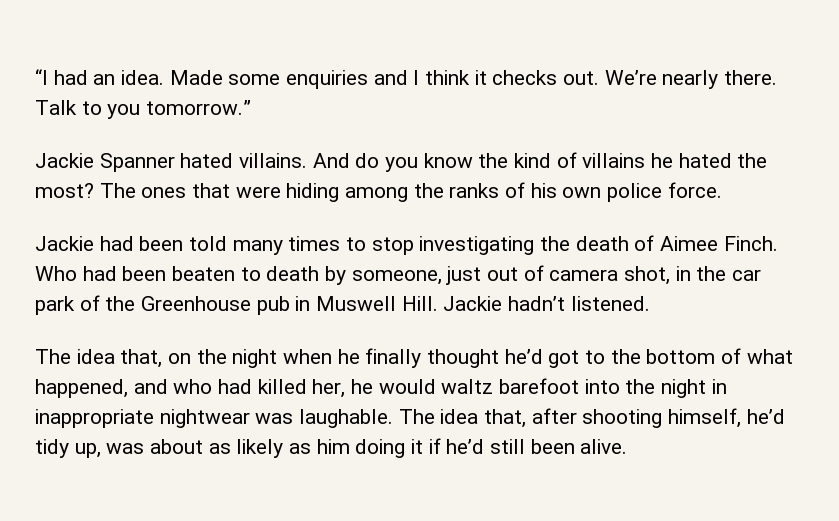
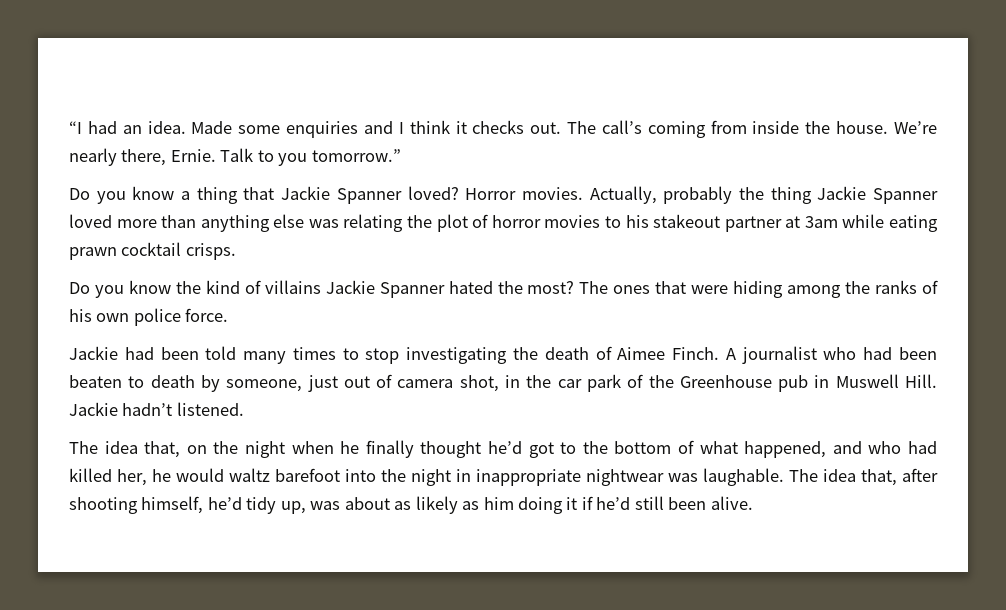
- We’re nearly there. Talk to you tomorrow.”
- Jackie Spanner hated villains. And do you know the kind of villains he hated the most?
+ The call’s coming from inside the house. We’re nearly there, Ernie. Talk to you tomorrow.”
+ Do you know a thing that Jackie Spanner loved? Horror movies. Actually, probably the thing Jackie Spanner loved more than anything else was relating the plot of horror movies to his stakeout partner at 3am while eating prawn cocktail crisps.
+ Do you know the kind of villains Jackie Spanner hated the most?
- Who had been beaten to death by someone, just out of camera shot, in the car park of the Greenhouse pub in Muswell Hill.
+ A journalist who had been beaten to death by someone, just out of camera shot, in the car park of the Greenhouse pub in Muswell Hill.

